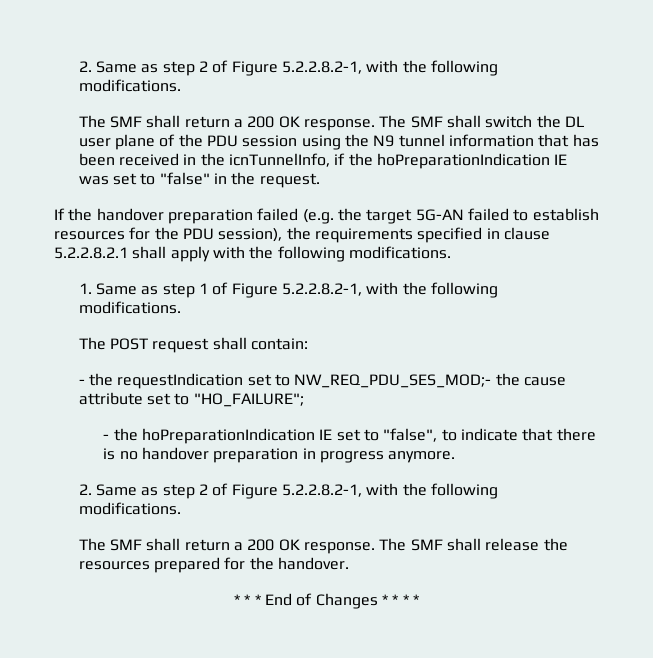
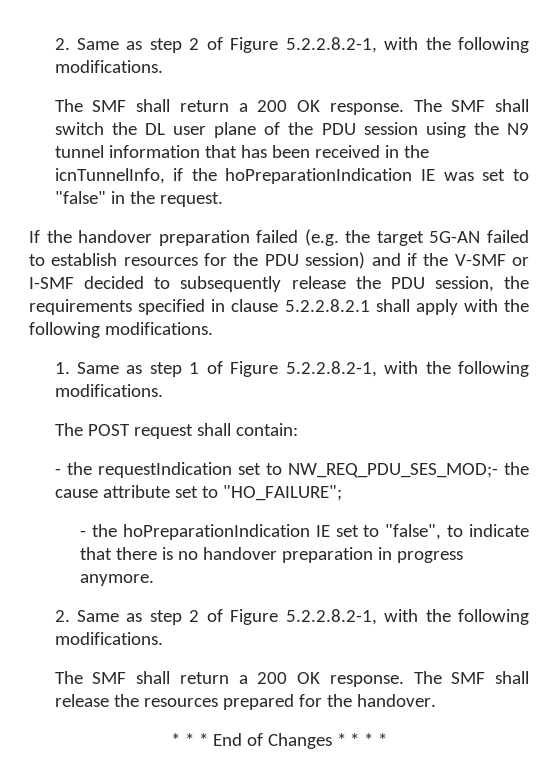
- If the handover preparation failed (e.g. the target 5G-AN failed to establish resources for the PDU session), the requirements specified in clause 5.2.2.8.2.1 shall apply with the following modifications.
+ If the handover preparation failed (e.g. the target 5G-AN failed to establish resources for the PDU session) and if the V-SMF or I-SMF decided to subsequently release the PDU session, the requirements specified in clause 5.2.2.8.2.1 shall apply with the following modifications.

